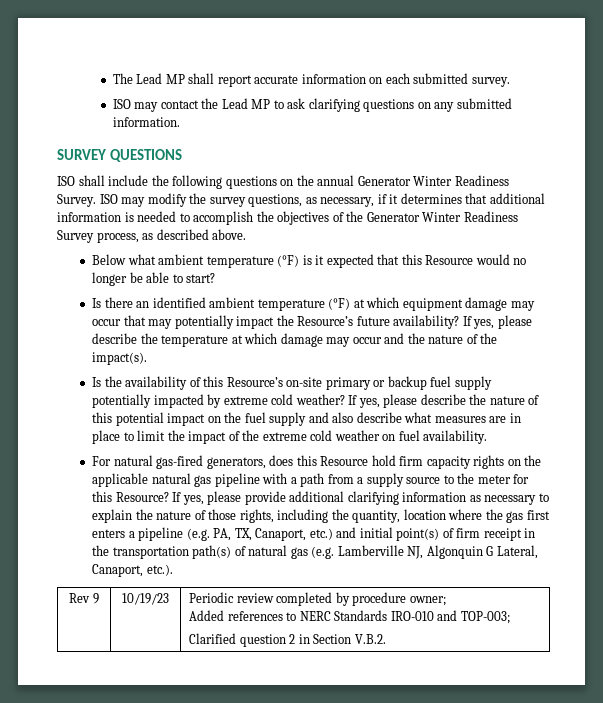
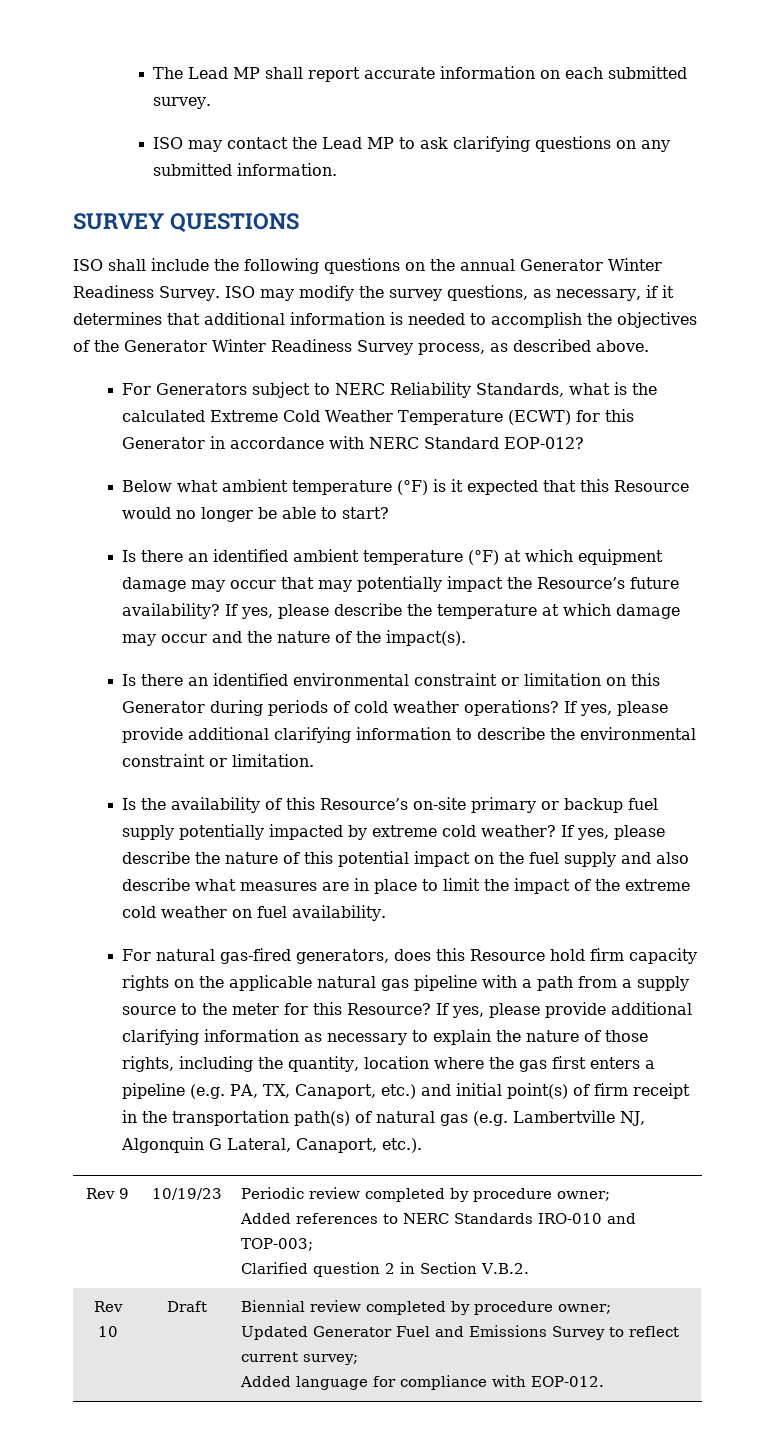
+ For Generators subject to NERC Reliability Standards, what is the calculated Extreme Cold Weather Temperature (ECWT) for this Generator in accordance with NERC Standard EOP-012?
+ Is there an identified environmental constraint or limitation on this Generator during periods of cold weather operations? If yes, please provide additional clarifying information to describe the environmental constraint or limitation.
- If yes, please provide additional clarifying information as necessary to explain the nature of those rights, including the quantity, location where the gas first enters a pipeline (e.g. PA, TX, Canaport, etc.) and initial point(s) of firm receipt in the transportation path(s) of natural gas (e.g. Lamberville NJ, Algonquin G Lateral, Canaport, etc.).
+ If yes, please provide additional clarifying information as necessary to explain the nature of those rights, including the quantity, location where the gas first enters a pipeline (e.g. PA, TX, Canaport, etc.) and initial point(s) of firm receipt in the transportation path(s) of natural gas (e.g. Lambertville NJ, Algonquin G Lateral, Canaport, etc.).
+ Rev 10 | Draft | Biennial review completed by procedure owner;
+ Updated Generator Fuel and Emissions Survey to reflect current survey;
+ Added language for compliance with EOP-012.

